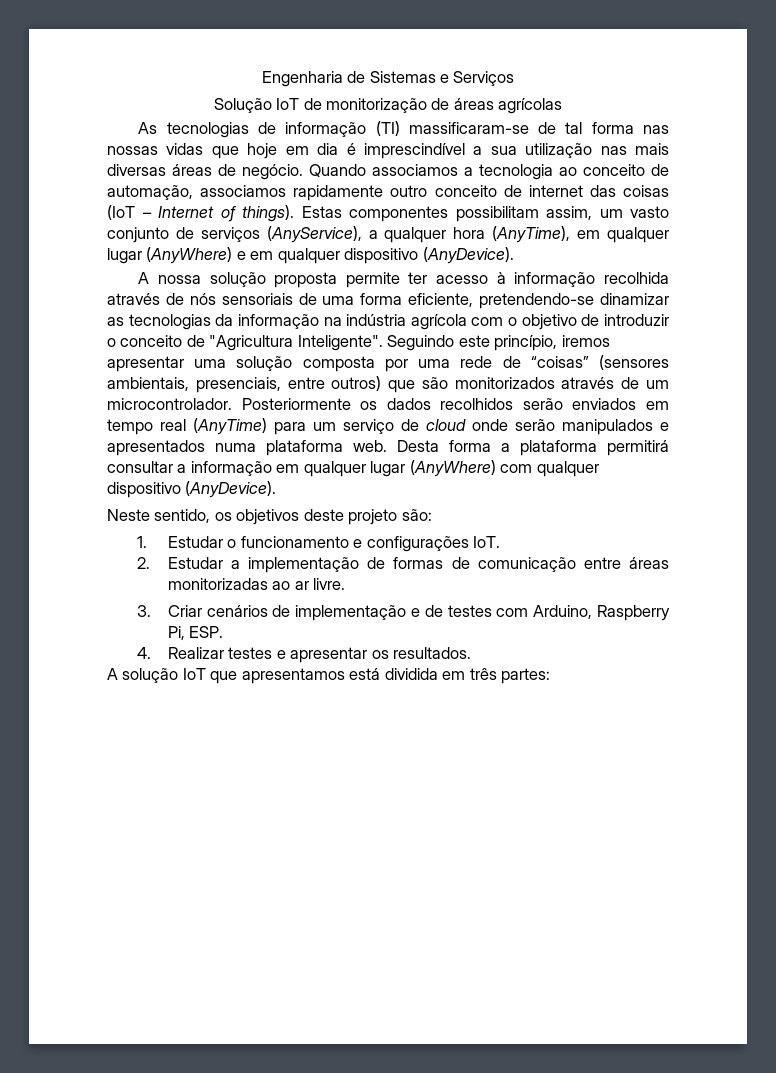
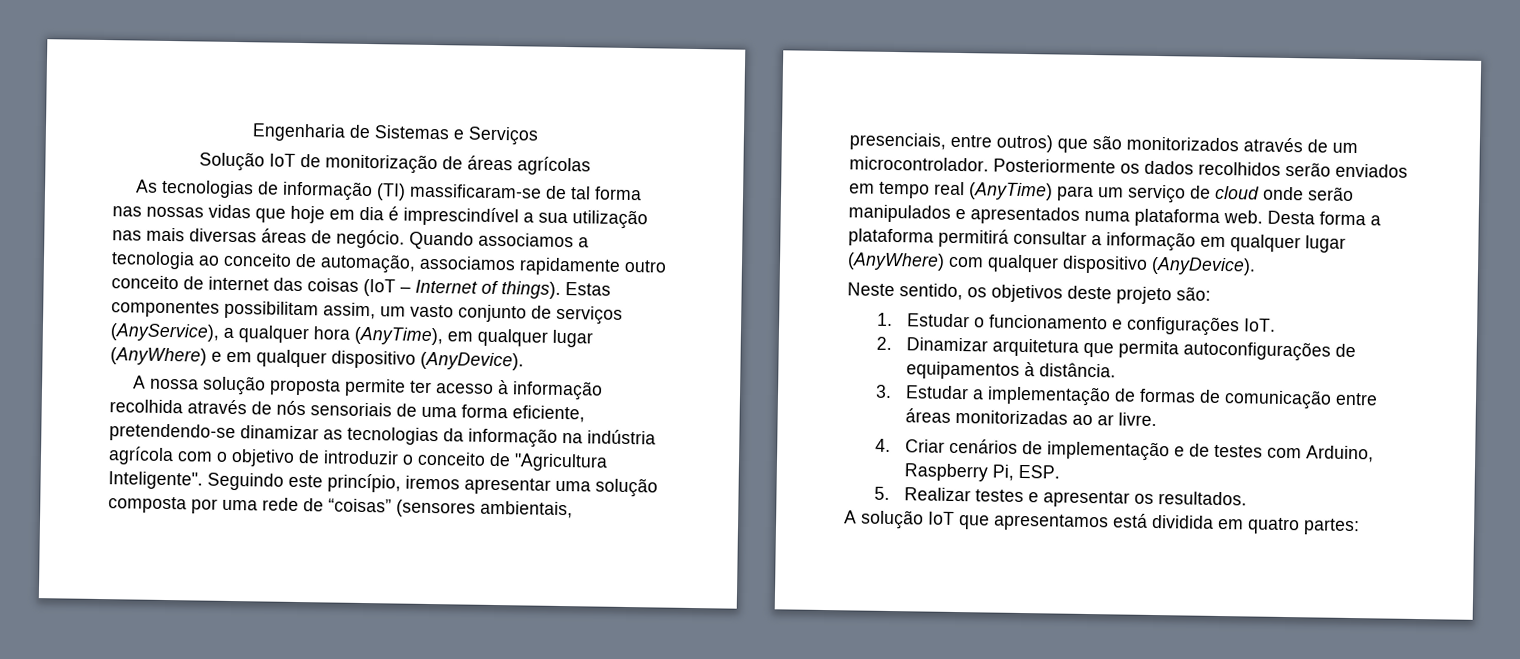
- 2. Estudar a implementação de formas de comunicação entre áreas monitorizadas ao ar livre.
+ 2. Dinamizar arquitetura que permita autoconfigurações de equipamentos à distância.
+ 3. Estudar a implementação de formas de comunicação entre áreas monitorizadas ao ar livre.
- 3. Criar cenários de implementação e de testes com Arduino, Raspberry Pi, ESP.
+ 4. Criar cenários de implementação e de testes com Arduino, Raspberry Pi, ESP.
- 4. Realizar testes e apresentar os resultados.
+ 5. Realizar testes e apresentar os resultados.
- A solução IoT que apresentamos está dividida em três partes:
+ A solução IoT que apresentamos está dividida em quatro partes:

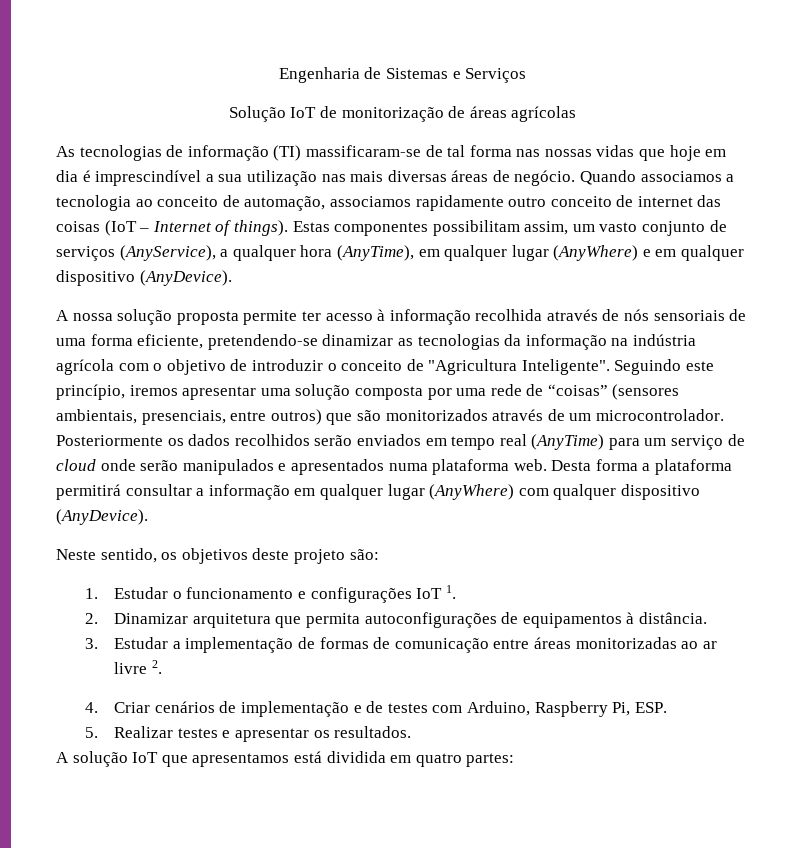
- 1. Estudar o funcionamento e configurações IoT.
+ 1. Estudar o funcionamento e configurações IoT 1.
- 3. Estudar a implementação de formas de comunicação entre áreas monitorizadas ao ar livre.
+ 3. Estudar a implementação de formas de comunicação entre áreas monitorizadas ao ar livre 2.

